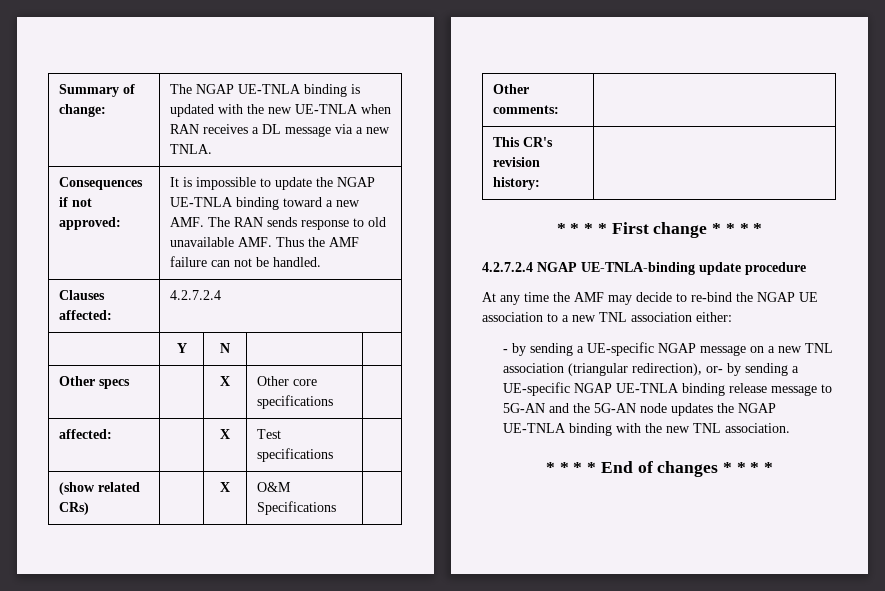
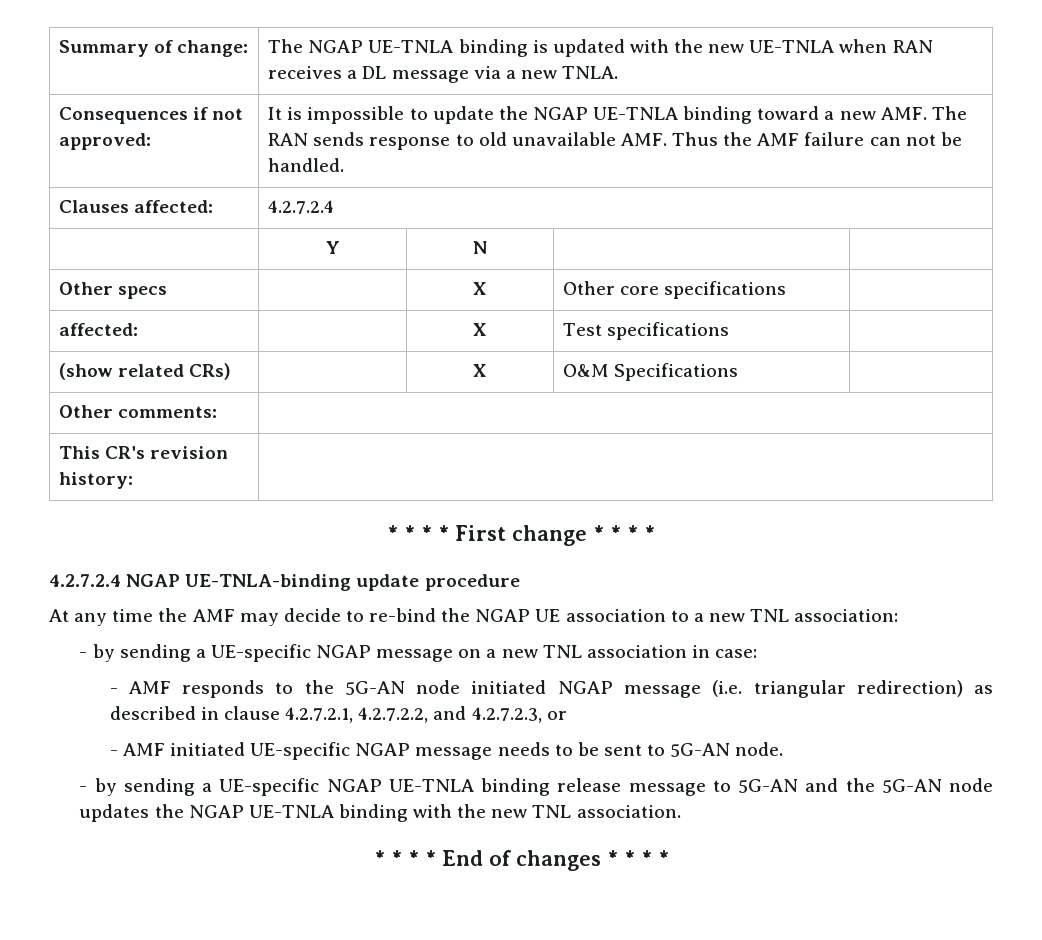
- At any time the AMF may decide to re-bind the NGAP UE association to a new TNL association either:
+ At any time the AMF may decide to re-bind the NGAP UE association to a new TNL association:
- - by sending a UE-specific NGAP message on a new TNL association (triangular redirection), or- by sending a UE-specific NGAP UE-TNLA binding release message to 5G-AN and the 5G-AN node updates the NGAP UE-TNLA binding with the new TNL association.
+ - by sending a UE-specific NGAP message on a new TNL association in case:
+ - AMF responds to the 5G-AN node initiated NGAP message (i.e. triangular redirection) as described in clause 4.2.7.2.1, 4.2.7.2.2, and 4.2.7.2.3, or
+ - AMF initiated UE-specific NGAP message needs to be sent to 5G-AN node.
+ - by sending a UE-specific NGAP UE-TNLA binding release message to 5G-AN and the 5G-AN node updates the NGAP UE-TNLA binding with the new TNL association.

